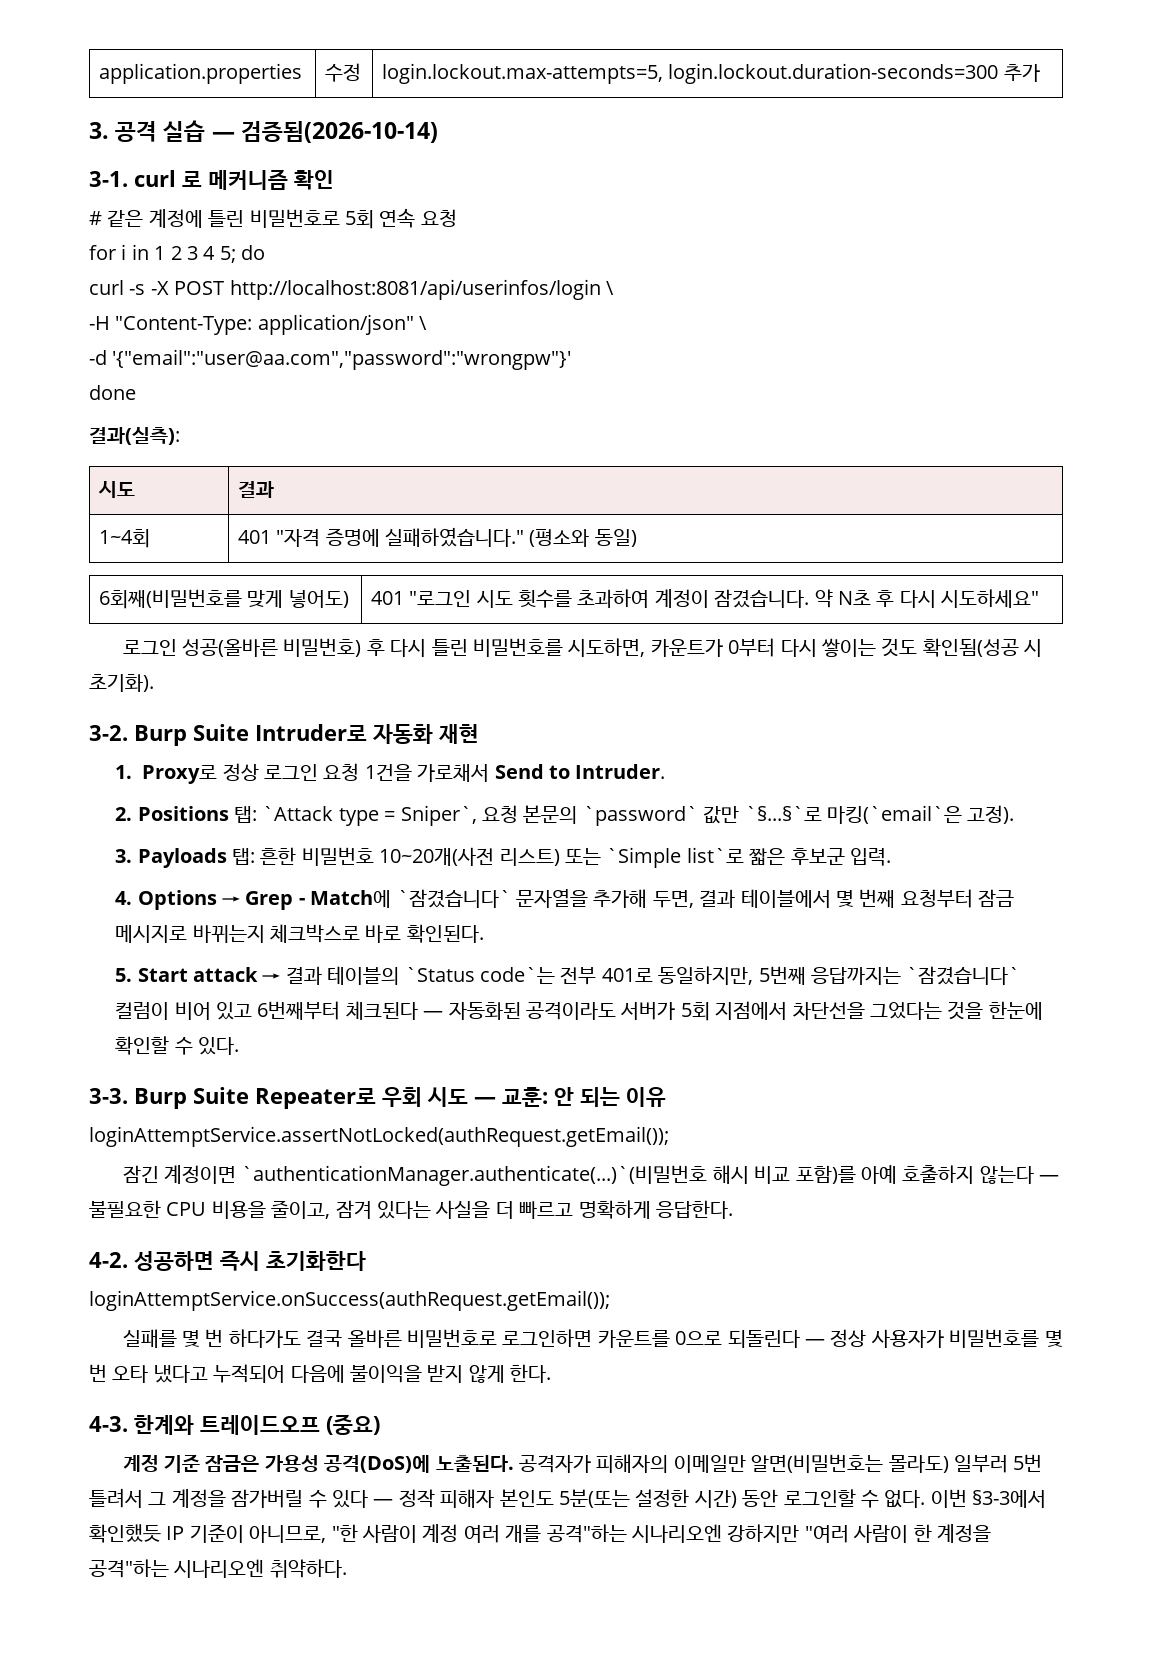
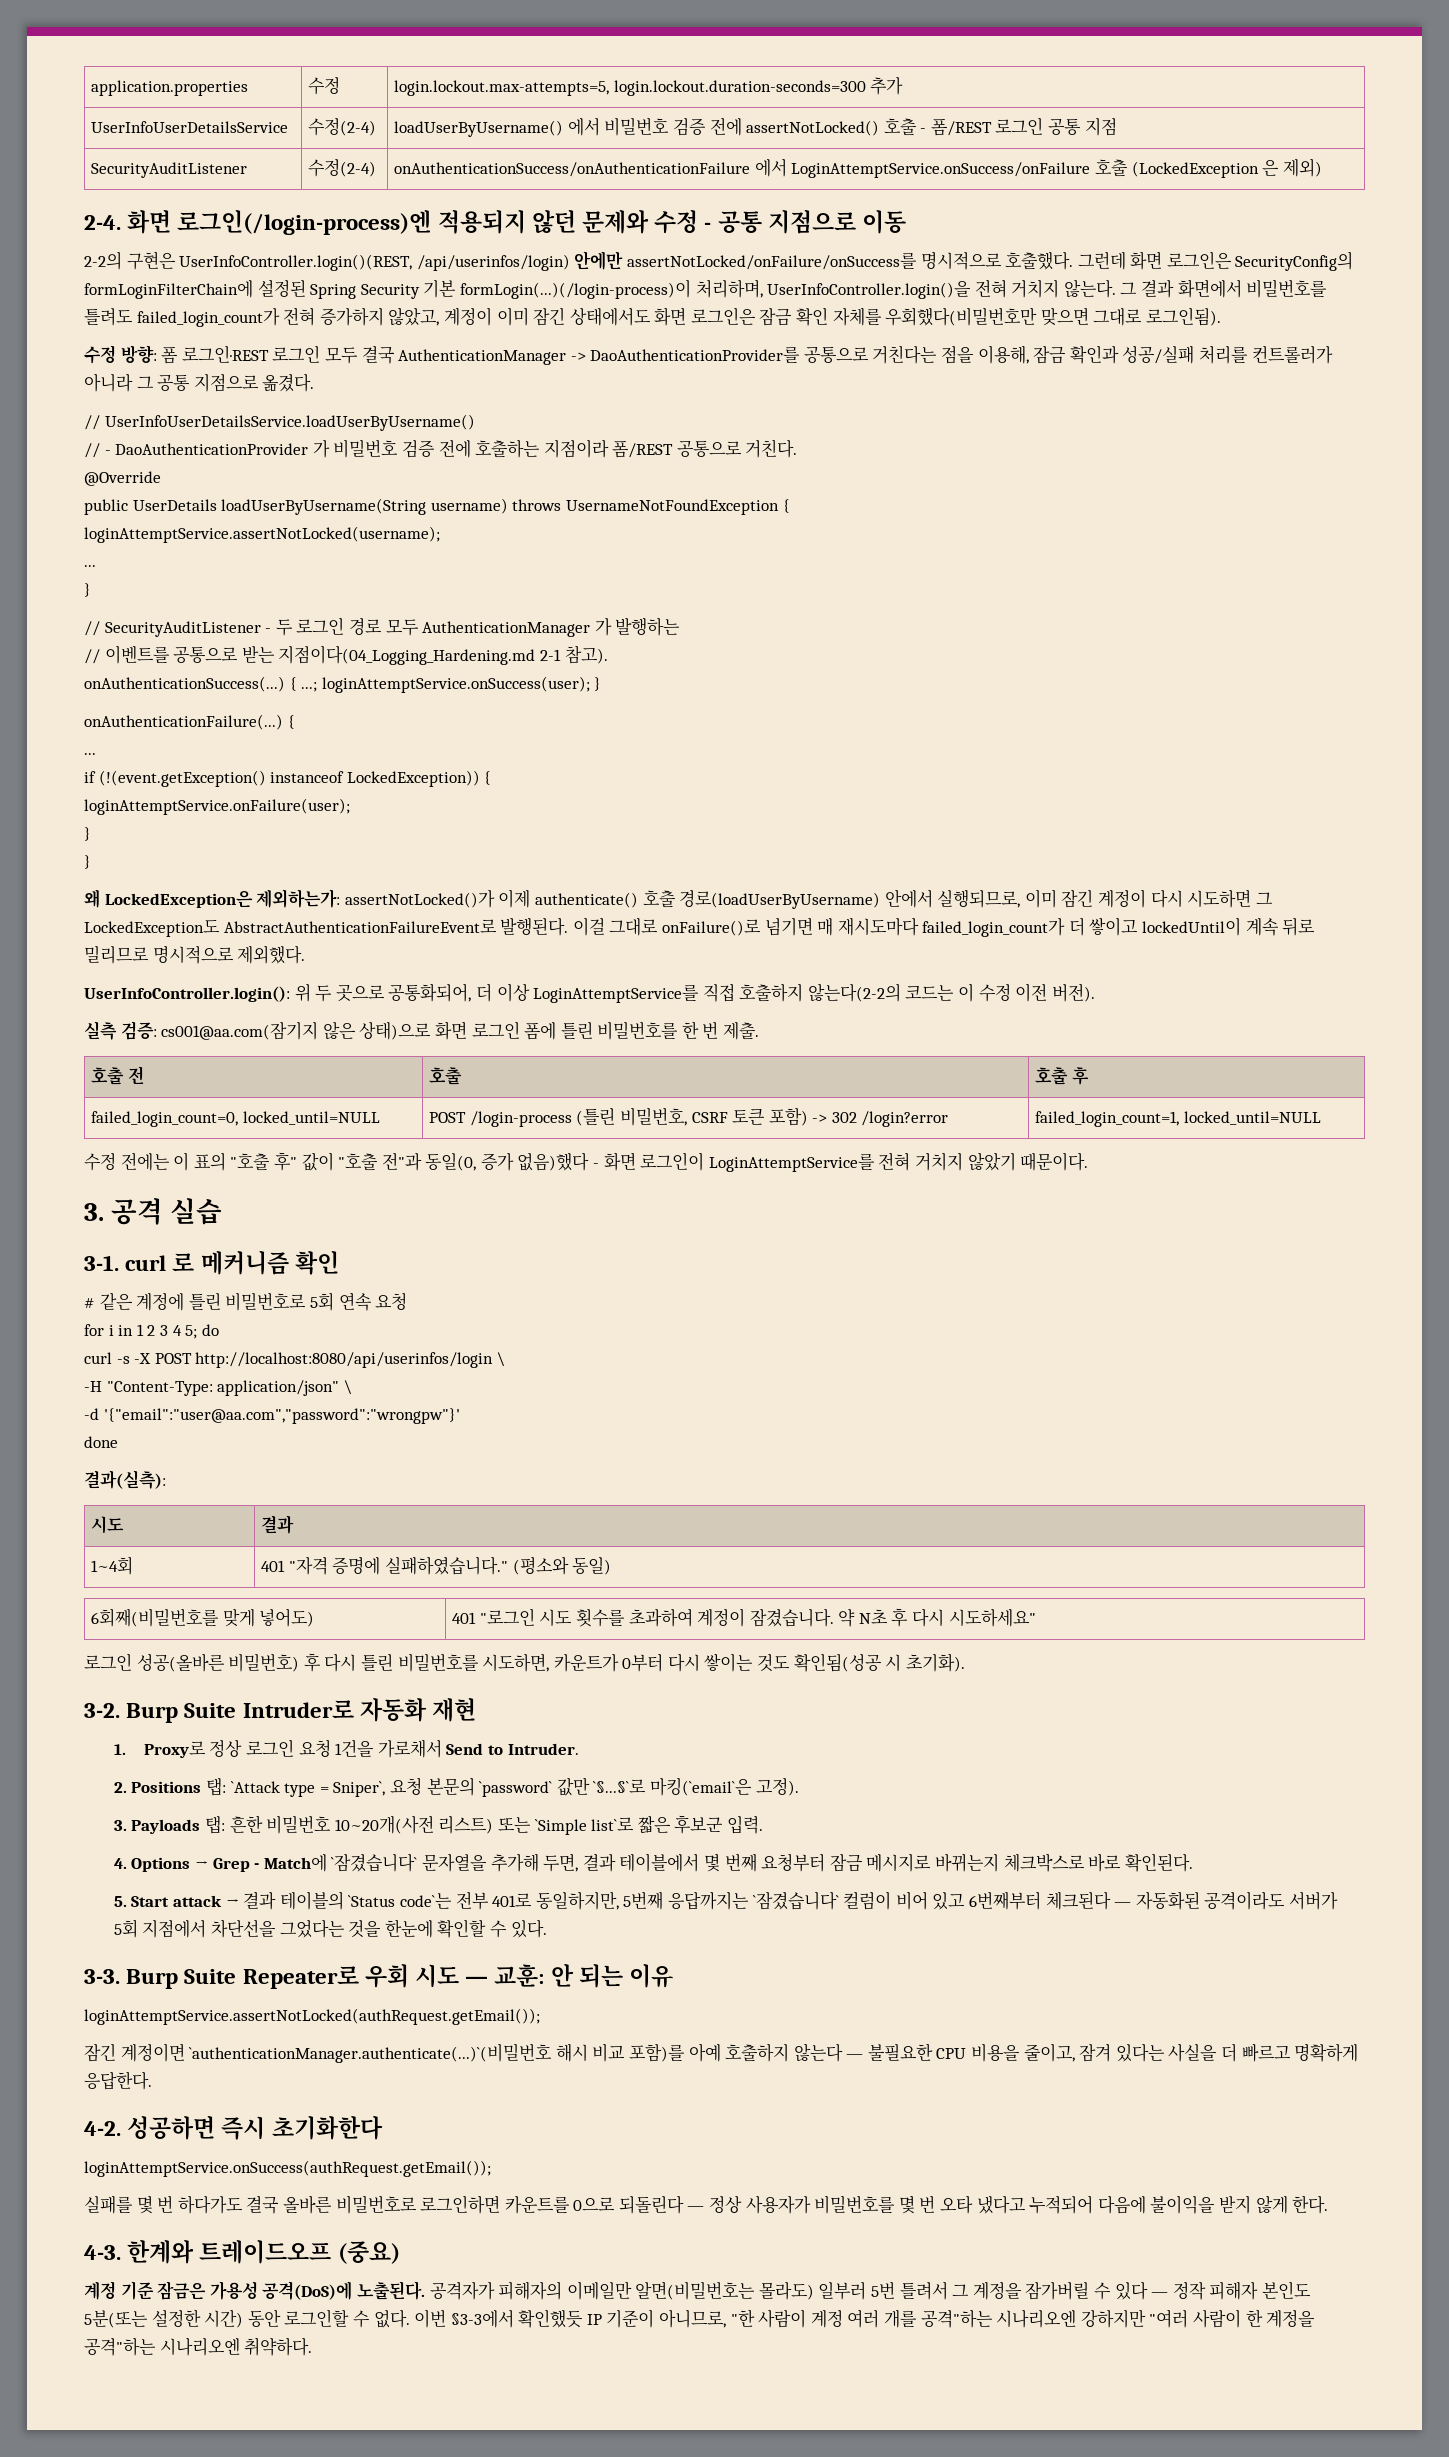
+ UserInfoUserDetailsService | 수정(2-4) | loadUserByUsername() 에서 비밀번호 검증 전에 assertNotLocked() 호출 - 폼/REST 로그인 공통 지점
+ SecurityAuditListener | 수정(2-4) | onAuthenticationSuccess/onAuthenticationFailure 에서 LoginAttemptService.onSuccess/onFailure 호출 (LockedException 은 제외)
+ 2-4. 화면 로그인(/login-process)엔 적용되지 않던 문제와 수정 - 공통 지점으로 이동
+ 2-2의 구현은 UserInfoController.login()(REST, /api/userinfos/login) 안에만 assertNotLocked/onFailure/onSuccess를 명시적으로 호출했다. 그런데 화면 로그인은 SecurityConfig의 formLoginFilterChain에 설정된 Spring Security 기본 formLogin(...)(/login-process)이 처리하며, UserInfoController.login()을 전혀 거치지 않는다. 그 결과 화면에서 비밀번호를 틀려도 failed_login_count가 전혀 증가하지 않았고, 계정이 이미 잠긴 상태에서도 화면 로그인은 잠금 확인 자체를 우회했다(비밀번호만 맞으면 그대로 로그인됨).
+ 수정 방향: 폼 로그인·REST 로그인 모두 결국 AuthenticationManager -> DaoAuthenticationProvider를 공통으로 거친다는 점을 이용해, 잠금 확인과 성공/실패 처리를 컨트롤러가 아니라 그 공통 지점으로 옮겼다.
+ // UserInfoUserDetailsService.loadUserByUsername()
+ // - DaoAuthenticationProvider 가 비밀번호 검증 전에 호출하는 지점이라 폼/REST 공통으로 거친다.
+ @Override
+ public UserDetails loadUserByUsername(String username) throws UsernameNotFoundException {
+ loginAttemptService.assertNotLocked(username);
+ ...
+ }
+ // SecurityAuditListener - 두 로그인 경로 모두 AuthenticationManager 가 발행하는
+ // 이벤트를 공통으로 받는 지점이다(04_Logging_Hardening.md 2-1 참고).
+ onAuthenticationSuccess(...) { ...; loginAttemptService.onSuccess(user); }
+ onAuthenticationFailure(...) {
+ ...
+ if (!(event.getException() instanceof LockedException)) {
+ loginAttemptService.onFailure(user);
+ }
+ }
+ 왜 LockedException은 제외하는가: assertNotLocked()가 이제 authenticate() 호출 경로(loadUserByUsername) 안에서 실행되므로, 이미 잠긴 계정이 다시 시도하면 그 LockedException도 AbstractAuthenticationFailureEvent로 발행된다. 이걸 그대로 onFailure()로 넘기면 매 재시도마다 failed_login_count가 더 쌓이고 lockedUntil이 계속 뒤로 밀리므로 명시적으로 제외했다.
+ UserInfoController.login(): 위 두 곳으로 공통화되어, 더 이상 LoginAttemptService를 직접 호출하지 않는다(2-2의 코드는 이 수정 이전 버전).
+ 실측 검증: cs001@aa.com(잠기지 않은 상태)으로 화면 로그인 폼에 틀린 비밀번호를 한 번 제출.
+ 호출 전 | 호출 | 호출 후
+ failed_login_count=0, locked_until=NULL | POST /login-process (틀린 비밀번호, CSRF 토큰 포함) -> 302 /login?error | failed_login_count=1, locked_until=NULL
+ 수정 전에는 이 표의 "호출 후" 값이 "호출 전"과 동일(0, 증가 없음)했다 - 화면 로그인이 LoginAttemptService를 전혀 거치지 않았기 때문이다.
- 3. 공격 실습 — 검증됨(2026-10-14)
+ 3. 공격 실습
- curl -s -X POST http://localhost:8081/api/userinfos/login \
+ curl -s -X POST http://localhost:8080/api/userinfos/login \

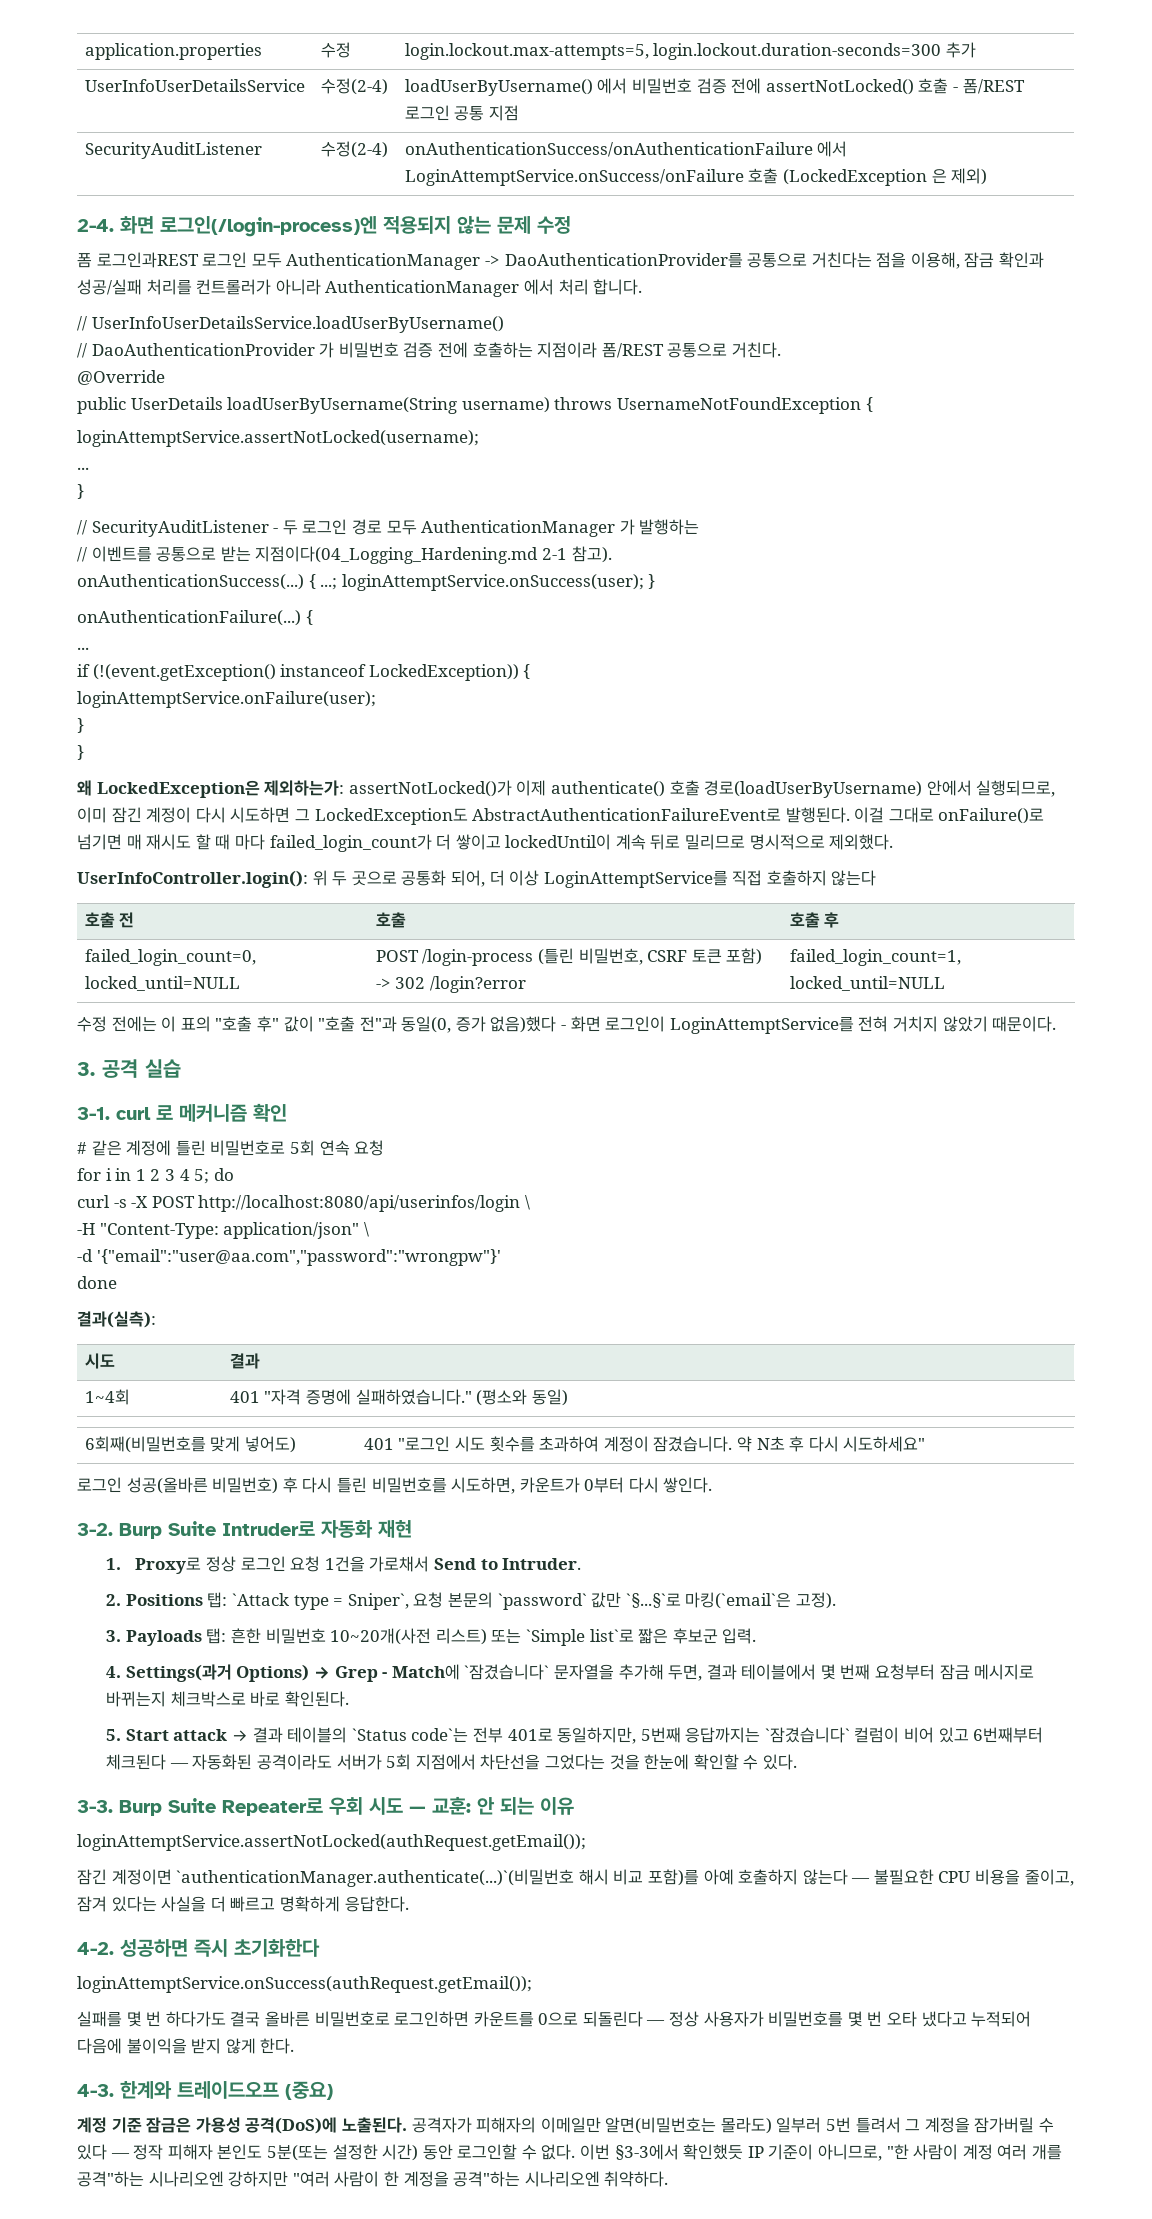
- 화면 로그인(/login-process)엔 적용되지 않던 문제와 수정 - 공통 지점으로 이동
- 2-2의 구현은 UserInfoController.login()(REST, /api/userinfos/login) 안에만 assertNotLocked/onFailure/onSuccess를 명시적으로 호출했다. 그런데 화면 로그인은 SecurityConfig의 formLoginFilterChain에 설정된 Spring Security 기본 formLogin(...)(/login-process)이 처리하며, UserInfoController.login()을 전혀 거치지 않는다. 그 결과 화면에서 비밀번호를 틀려도 failed_login_count가 전혀 증가하지 않았고, 계정이 이미 잠긴 상태에서도 화면 로그인은 잠금 확인 자체를 우회했다(비밀번호만 맞으면 그대로 로그인됨).
- 수정 방향: 폼 로그인·REST 로그인 모두 결국 AuthenticationManager -> DaoAuthenticationProvider를 공통으로 거친다는 점을 이용해, 잠금 확인과 성공/실패 처리를 컨트롤러가 아니라 그 공통 지점으로 옮겼다.
+ 화면 로그인(/login-process)엔 적용되지 않는 문제 수정
+ 폼 로그인과REST 로그인 모두 AuthenticationManager -> DaoAuthenticationProvider를 공통으로 거친다는 점을 이용해, 잠금 확인과 성공/실패 처리를 컨트롤러가 아니라 AuthenticationManager 에서 처리 합니다.
- // - DaoAuthenticationProvider 가 비밀번호 검증 전에 호출하는 지점이라 폼/REST 공통으로 거친다.
+ // DaoAuthenticationProvider 가 비밀번호 검증 전에 호출하는 지점이라 폼/REST 공통으로 거친다.
- 이걸 그대로 onFailure()로 넘기면 매 재시도마다 failed_login_count가 더 쌓이고 lockedUntil이 계속 뒤로 밀리므로 명시적으로 제외했다.
+ 이걸 그대로 onFailure()로 넘기면 매 재시도 할 때 마다 failed_login_count가 더 쌓이고 lockedUntil이 계속 뒤로 밀리므로 명시적으로 제외했다.
- UserInfoController.login(): 위 두 곳으로 공통화되어, 더 이상 LoginAttemptService를 직접 호출하지 않는다(2-2의 코드는 이 수정 이전 버전).
- 실측 검증: cs001@aa.com(잠기지 않은 상태)으로 화면 로그인 폼에 틀린 비밀번호를 한 번 제출.
+ UserInfoController.login(): 위 두 곳으로 공통화 되어, 더 이상 LoginAttemptService를 직접 호출하지 않는다
- 로그인 성공(올바른 비밀번호) 후 다시 틀린 비밀번호를 시도하면, 카운트가 0부터 다시 쌓이는 것도 확인됨(성공 시 초기화).
+ 로그인 성공(올바른 비밀번호) 후 다시 틀린 비밀번호를 시도하면, 카운트가 0부터 다시 쌓인다.
- 4. Options → Grep - Match에 `잠겼습니다` 문자열을 추가해 두면, 결과 테이블에서 몇 번째 요청부터 잠금 메시지로 바뀌는지 체크박스로 바로 확인된다.
+ 4. Settings(과거 Options) → Grep - Match에 `잠겼습니다` 문자열을 추가해 두면, 결과 테이블에서 몇 번째 요청부터 잠금 메시지로 바뀌는지 체크박스로 바로 확인된다.

